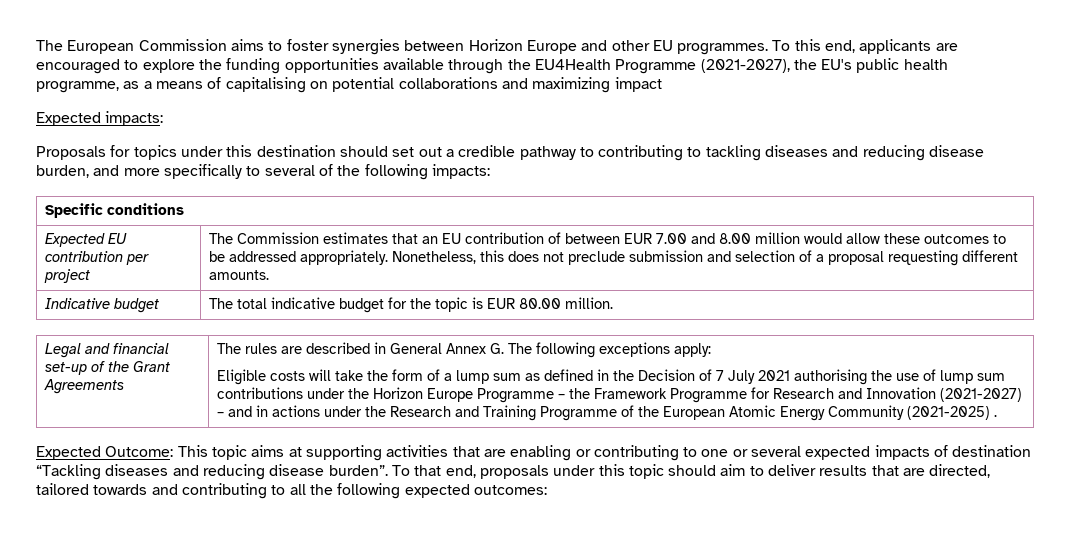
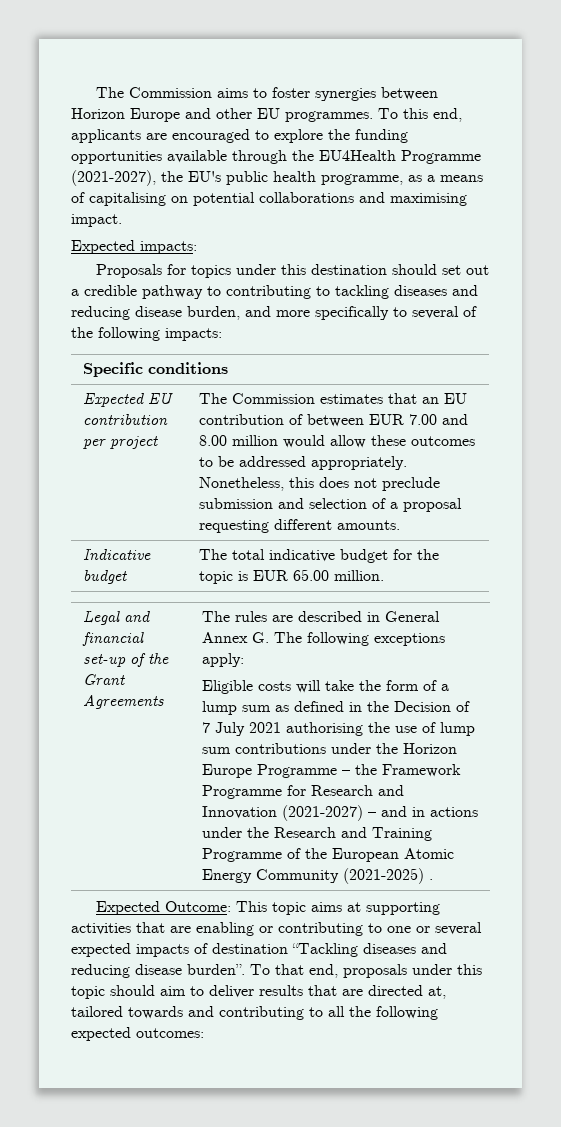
- The European Commission aims to foster synergies between Horizon Europe and other EU programmes.
+ The Commission aims to foster synergies between Horizon Europe and other EU programmes.
- To this end, applicants are encouraged to explore the funding opportunities available through the EU4Health Programme (2021-2027), the EU's public health programme, as a means of capitalising on potential collaborations and maximizing impact
+ To this end, applicants are encouraged to explore the funding opportunities available through the EU4Health Programme (2021-2027), the EU's public health programme, as a means of capitalising on potential collaborations and maximising impact.
- Indicative budget | The total indicative budget for the topic is EUR 80.00 million.
+ Indicative budget | The total indicative budget for the topic is EUR 65.00 million.
- To that end, proposals under this topic should aim to deliver results that are directed, tailored towards and contributing to all the following expected outcomes:
+ To that end, proposals under this topic should aim to deliver results that are directed at, tailored towards and contributing to all the following expected outcomes:

